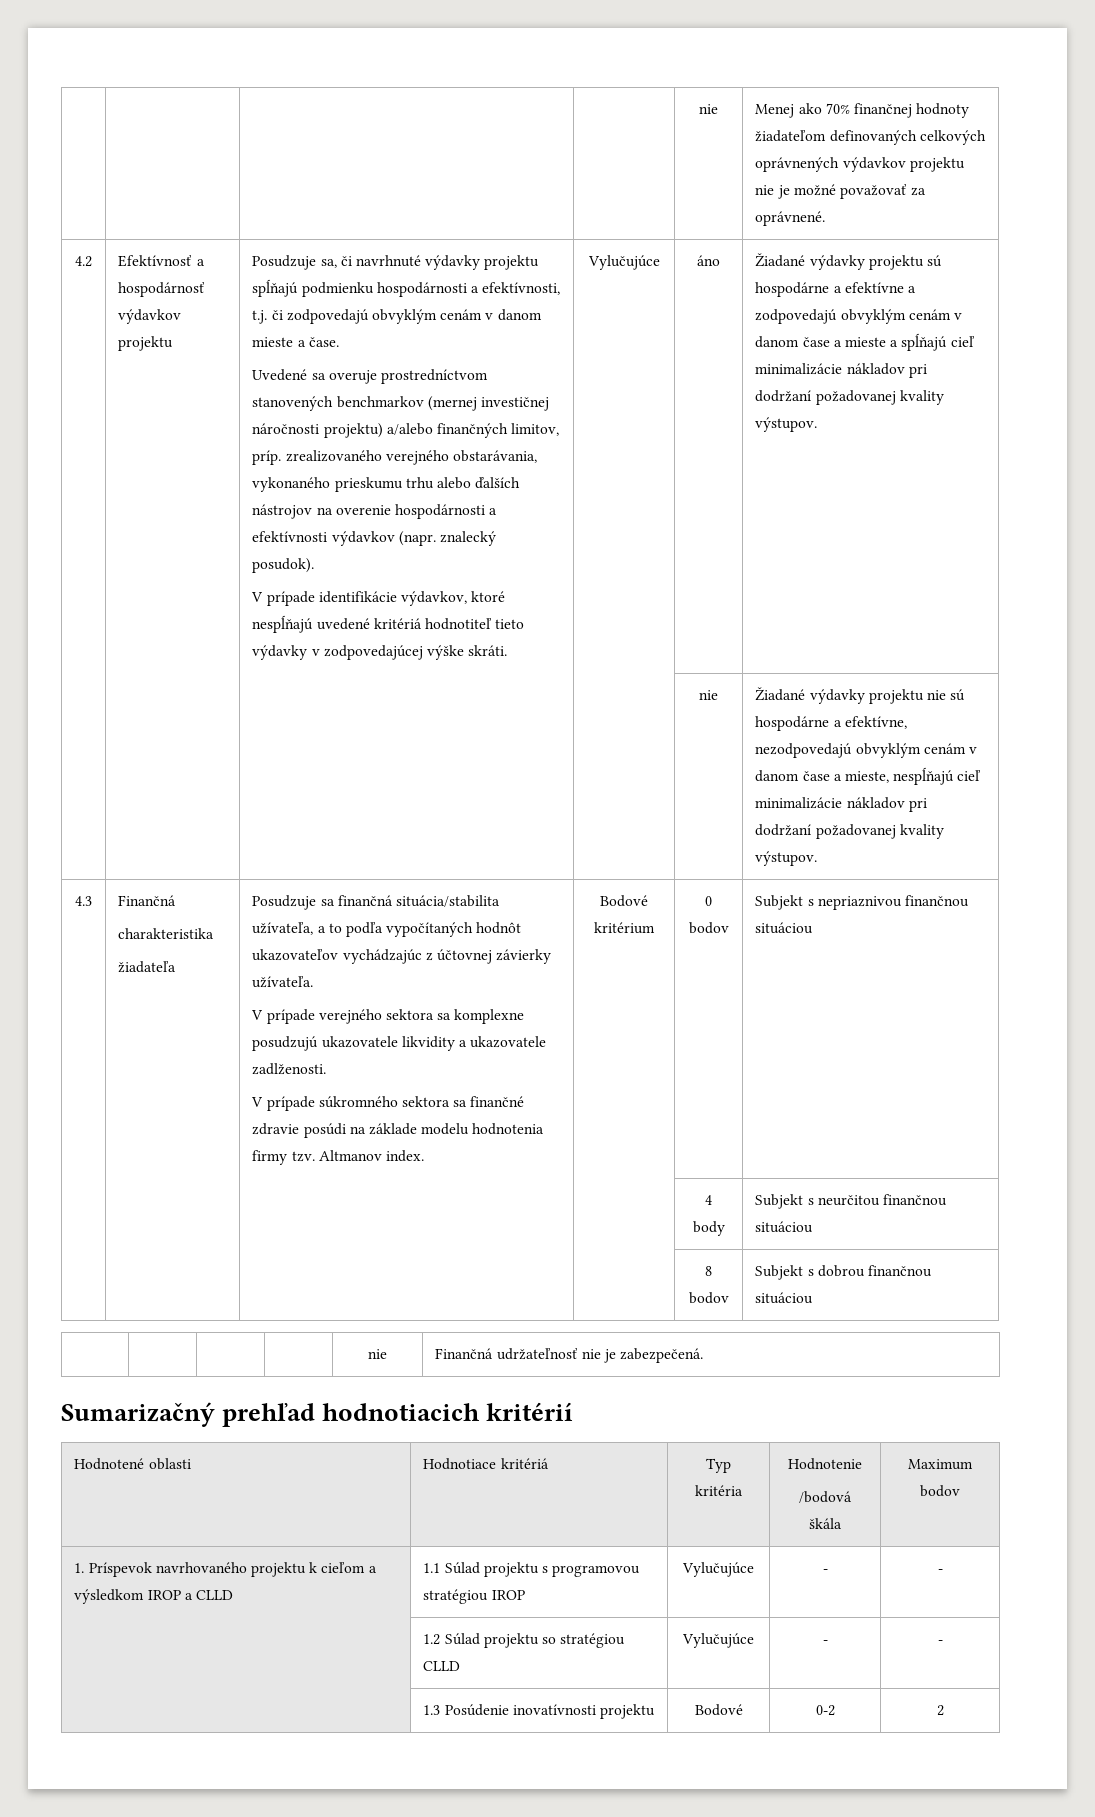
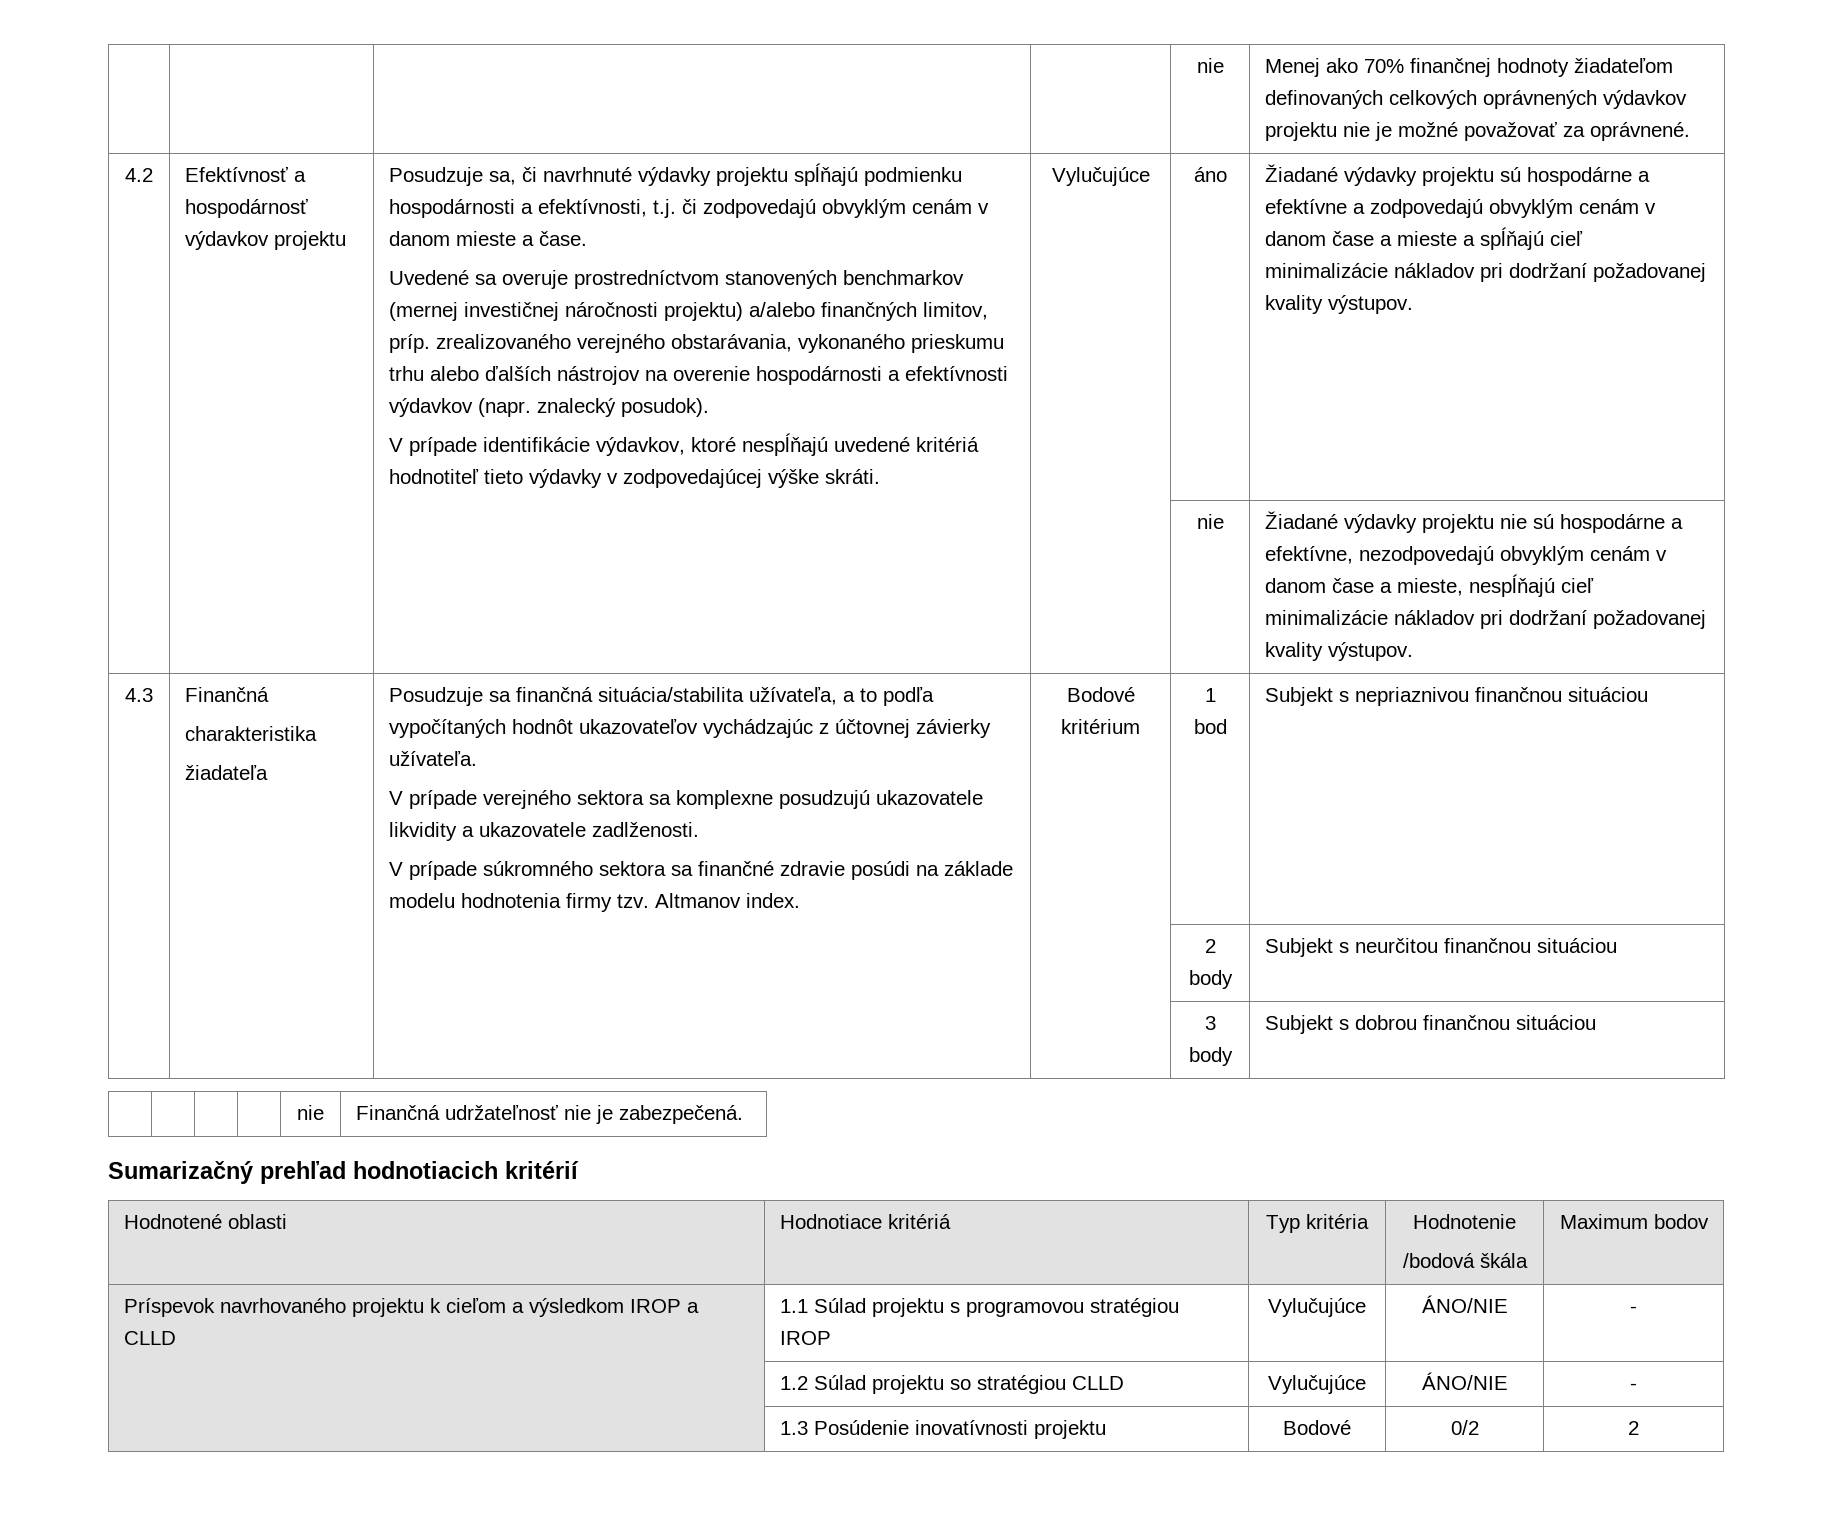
- 0 bodov
+ 1 bod
- | | | | 4 body | Subjekt s neurčitou finančnou situáciou
+ | | | | 2 body | Subjekt s neurčitou finančnou situáciou
- | | | | 8 bodov | Subjekt s dobrou finančnou situáciou
+ | | | | 3 body | Subjekt s dobrou finančnou situáciou
- 1. Príspevok navrhovaného projektu k cieľom a výsledkom IROP a CLLD | 1.1 Súlad projektu s programovou stratégiou IROP | Vylučujúce | - | -
+ Príspevok navrhovaného projektu k cieľom a výsledkom IROP a CLLD | 1.1 Súlad projektu s programovou stratégiou IROP | Vylučujúce | ÁNO/NIE | -
- | 1.2 Súlad projektu so stratégiou CLLD | Vylučujúce | - | -
+ | 1.2 Súlad projektu so stratégiou CLLD | Vylučujúce | ÁNO/NIE | -
- | 1.3 Posúdenie inovatívnosti projektu | Bodové | 0-2 | 2
+ | 1.3 Posúdenie inovatívnosti projektu | Bodové | 0/2 | 2

